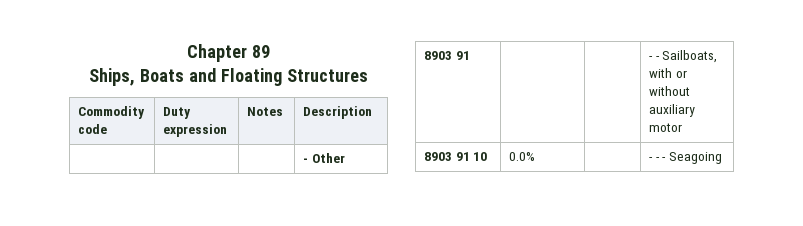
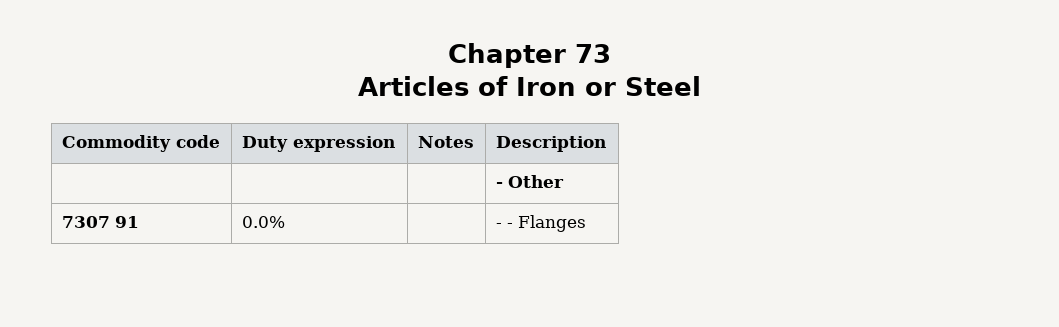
- Chapter 89
- Ships, Boats and Floating Structures
+ Chapter 73
+ Articles of Iron or Steel
- 8903 91 | | | - - Sailboats, with or without auxiliary motor
- 8903 91 10 | 0.0% | | - - - Seagoing
+ 7307 91 | 0.0% | | - - Flanges

